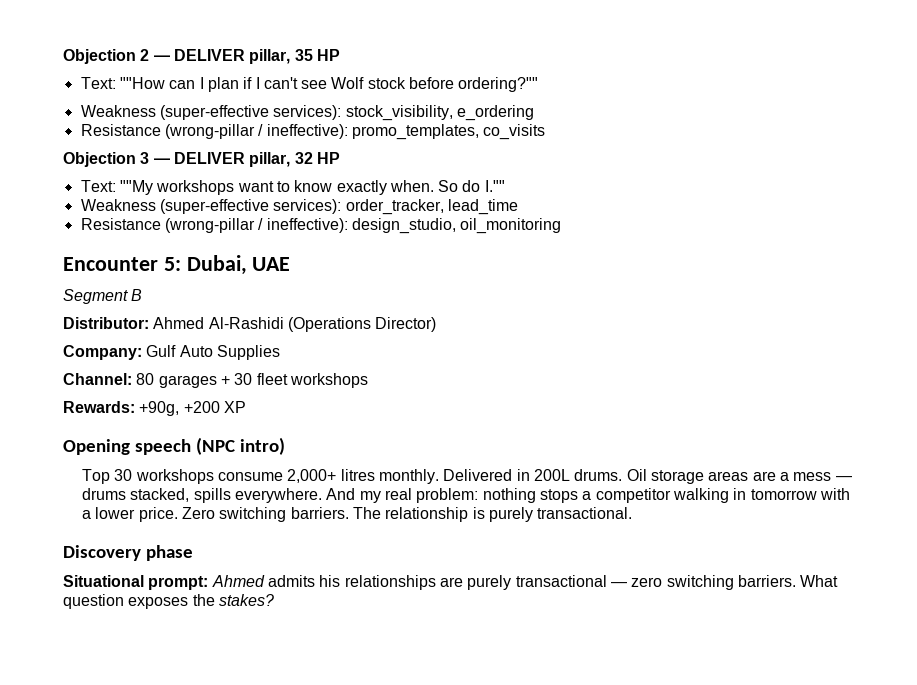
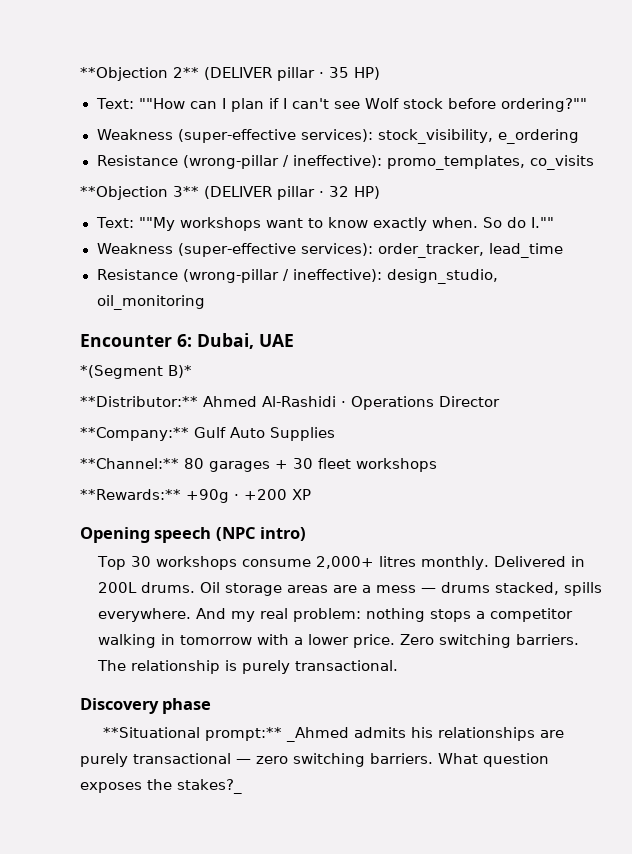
- Objection 2 — DELIVER pillar, 35 HP
+ **Objection 2** (DELIVER pillar · 35 HP)
- Objection 3 — DELIVER pillar, 32 HP
+ **Objection 3** (DELIVER pillar · 32 HP)
- Encounter 5: Dubai, UAE
+ Encounter 6: Dubai, UAE
- Segment B
- Distributor: Ahmed Al-Rashidi (Operations Director)
- Company: Gulf Auto Supplies
+ *(Segment B)*
+ **Distributor:** Ahmed Al-Rashidi · Operations Director
+ **Company:** Gulf Auto Supplies
- Channel: 80 garages + 30 fleet workshops
+ **Channel:** 80 garages + 30 fleet workshops
- Rewards: +90g, +200 XP
+ **Rewards:** +90g · +200 XP
- Situational prompt: Ahmed admits his relationships are purely transactional — zero switching barriers.
+ **Situational prompt:** _Ahmed admits his relationships are purely transactional — zero switching barriers.
- What question exposes the stakes?
+ What question exposes the stakes?_

